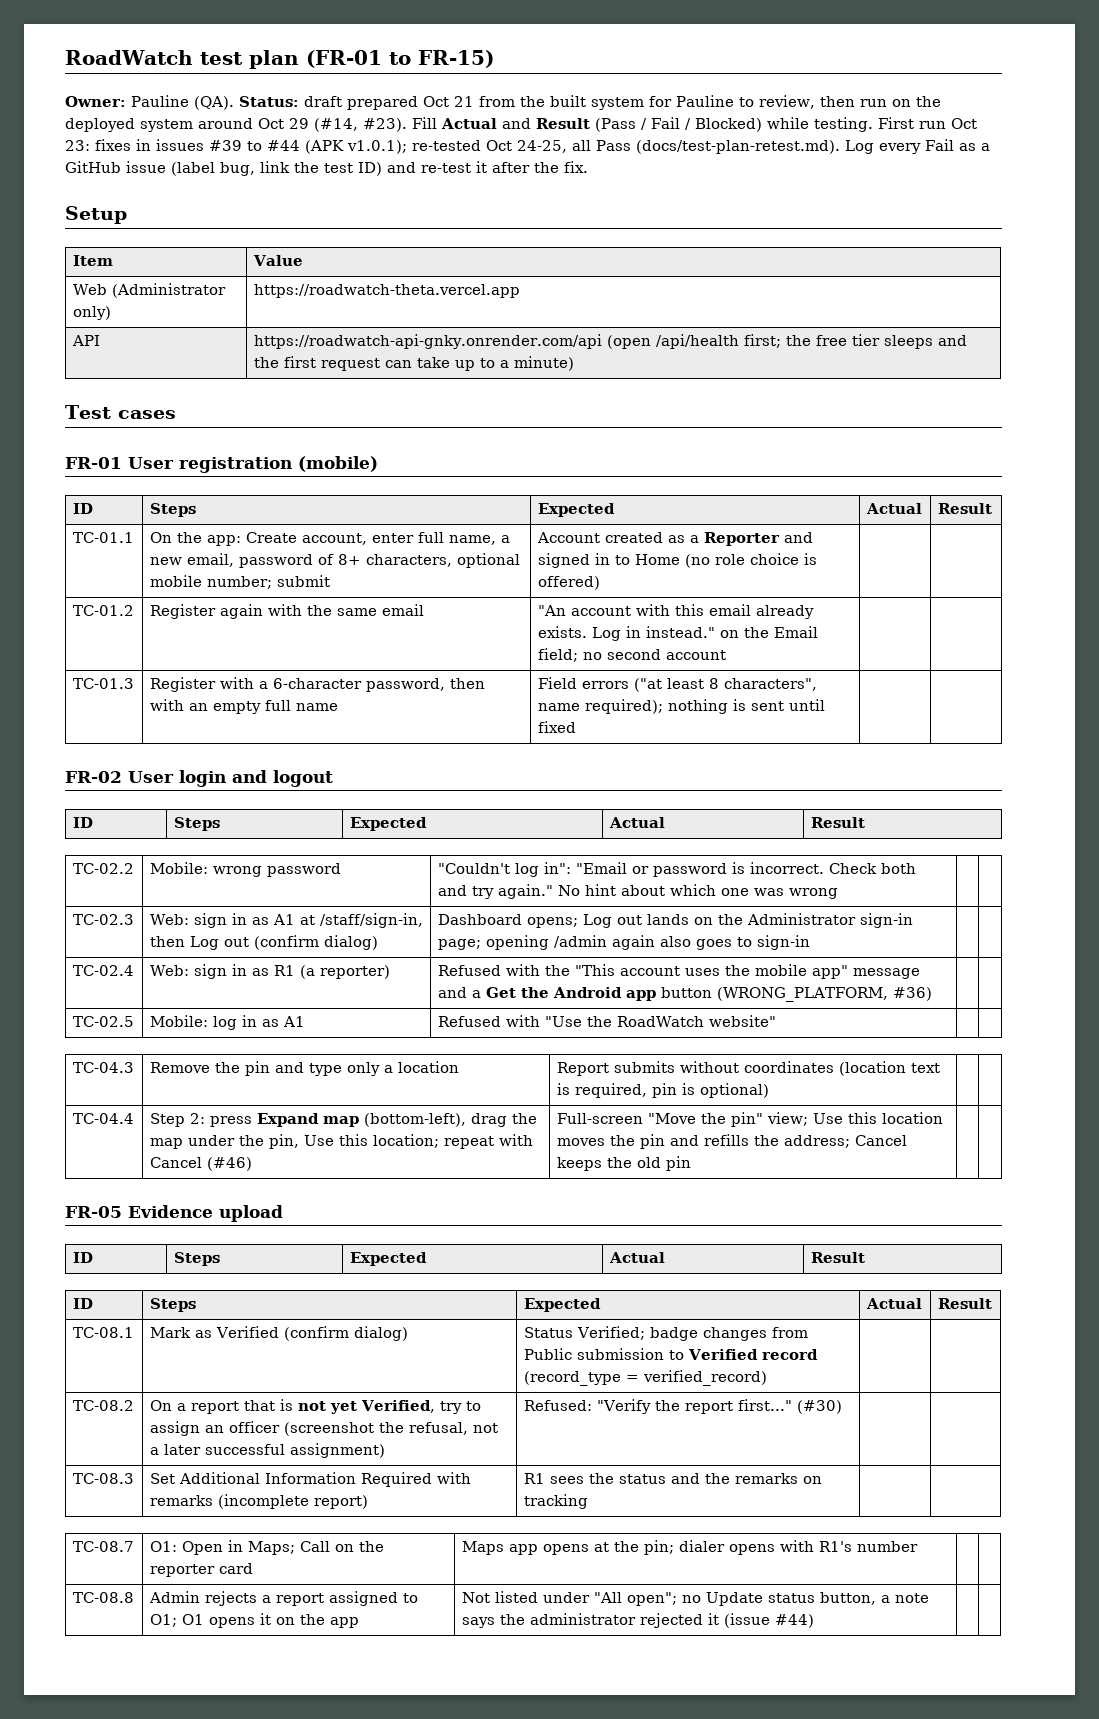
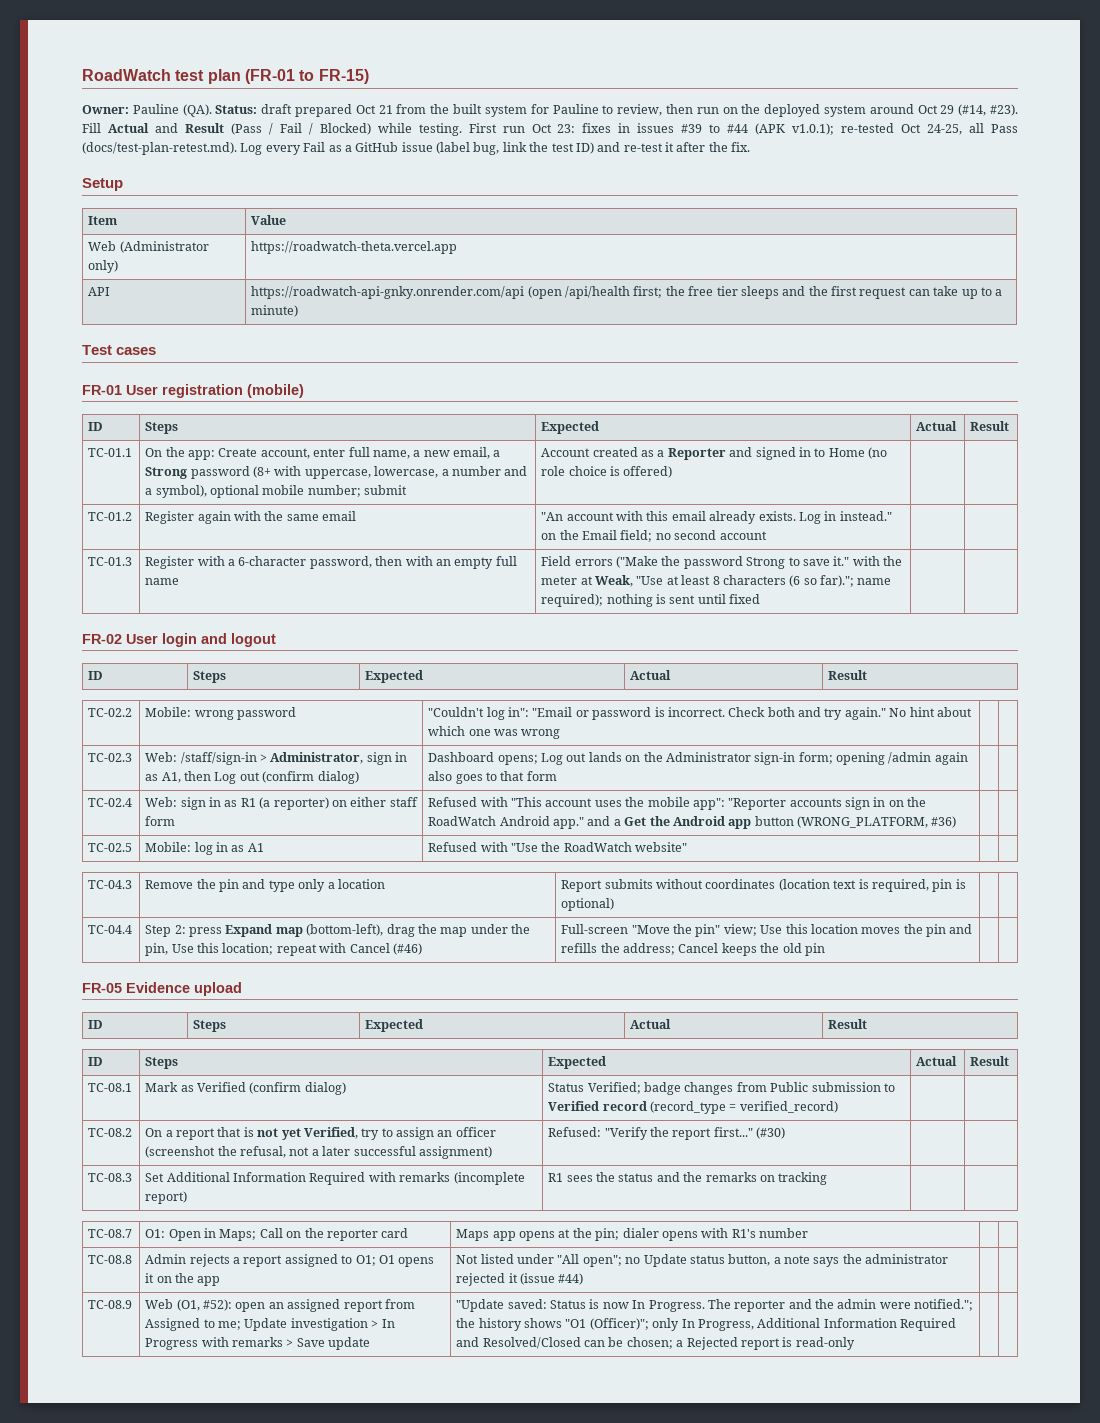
- On the app: Create account, enter full name, a new email, password of 8+ characters, optional mobile number; submit
+ On the app: Create account, enter full name, a new email, a Strong password (8+ with uppercase, lowercase, a number and a symbol), optional mobile number; submit
- Field errors ("at least 8 characters", name required); nothing is sent until fixed
+ Field errors ("Make the password Strong to save it." with the meter at Weak, "Use at least 8 characters (6 so far)."; name required); nothing is sent until fixed
- TC-02.3 | Web: sign in as A1 at /staff/sign-in, then Log out (confirm dialog) | Dashboard opens; Log out lands on the Administrator sign-in page; opening /admin again also goes to sign-in | |
+ TC-02.3 | Web: /staff/sign-in > Administrator, sign in as A1, then Log out (confirm dialog) | Dashboard opens; Log out lands on the Administrator sign-in form; opening /admin again also goes to that form | |
- TC-02.4 | Web: sign in as R1 (a reporter) | Refused with the "This account uses the mobile app" message and a Get the Android app button (WRONG_PLATFORM, #36) | |
+ TC-02.4 | Web: sign in as R1 (a reporter) on either staff form | Refused with "This account uses the mobile app": "Reporter accounts sign in on the RoadWatch Android app." and a Get the Android app button (WRONG_PLATFORM, #36) | |
+ TC-08.9 | Web (O1, #52): open an assigned report from Assigned to me; Update investigation > In Progress with remarks > Save update | "Update saved: Status is now In Progress. The reporter and the admin were notified."; the history shows "O1 (Officer)"; only In Progress, Additional Information Required and Resolved/Closed can be chosen; a Rejected report is read-only

